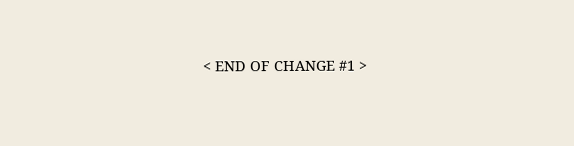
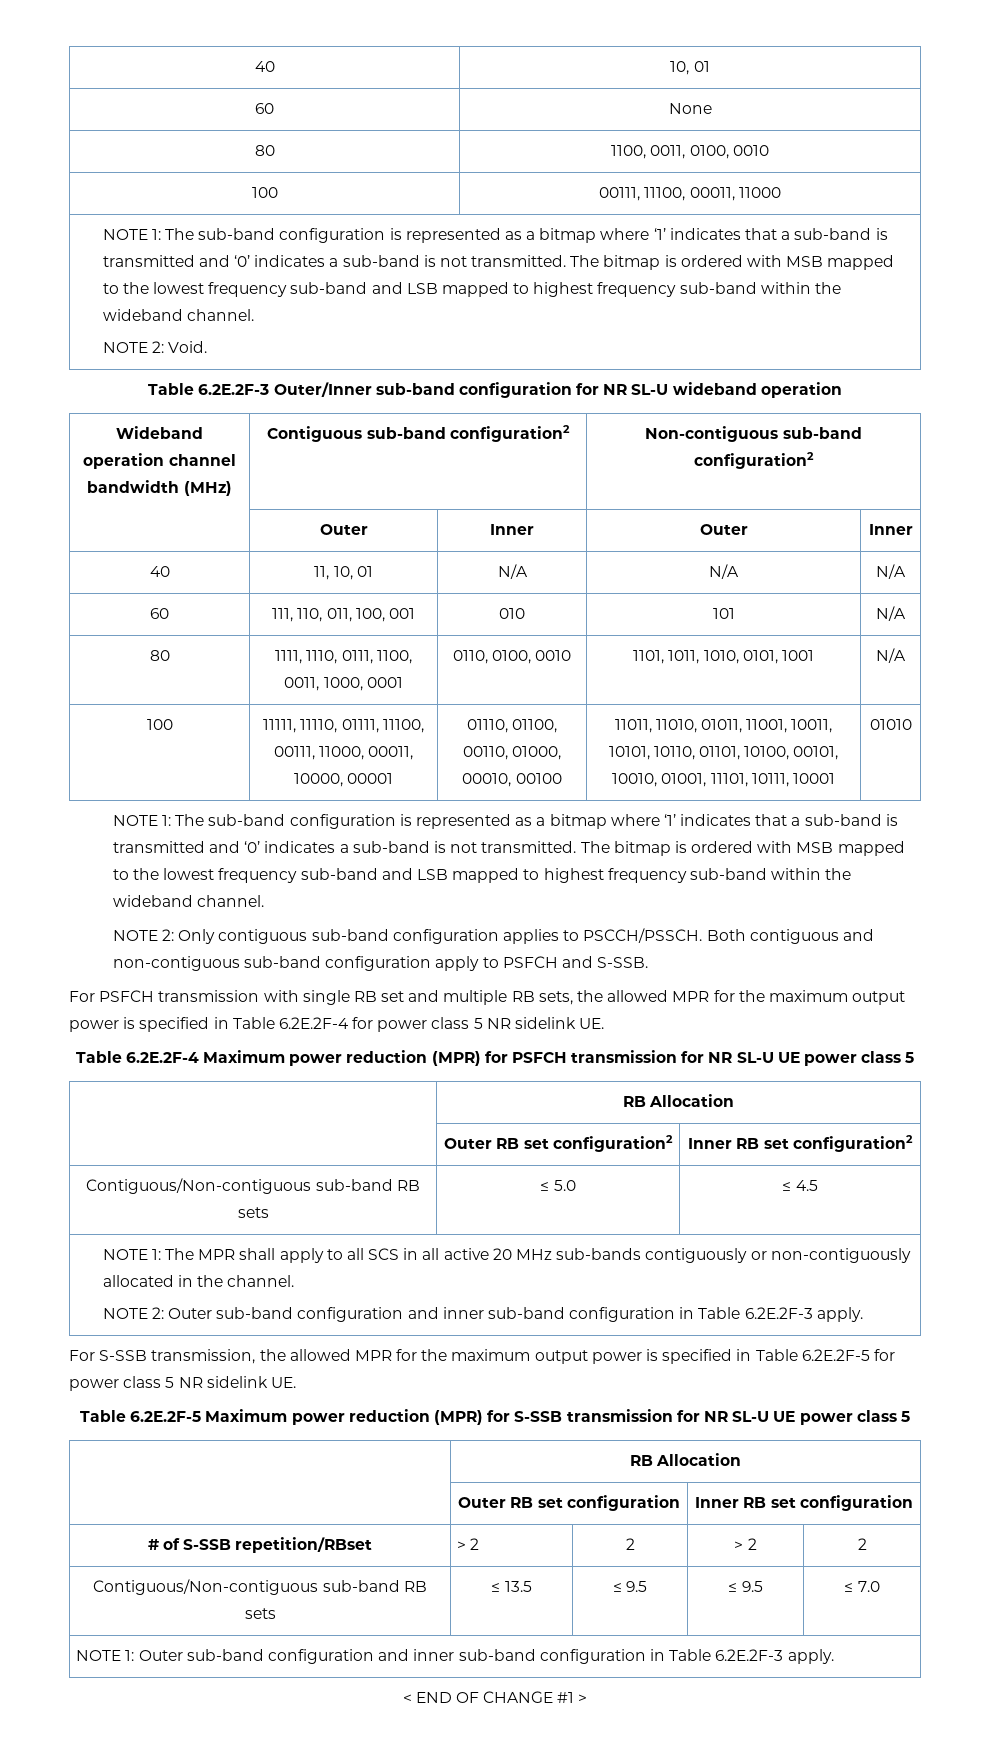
+ 40 | 10, 01
+ 60 | None
+ 80 | 1100, 0011, 0100, 0010
+ 100 | 00111, 11100, 00011, 11000
+ NOTE 1: The sub-band configuration is represented as a bitmap where ‘1’ indicates that a sub-band is transmitted and ‘0’ indicates a sub-band is not transmitted. The bitmap is ordered with MSB mapped to the lowest frequency sub-band and LSB mapped to highest frequency sub-band within the wideband channel.
+ NOTE 2: Void.
+ Table 6.2E.2F-3 Outer/Inner sub-band configuration for NR SL-U wideband operation
+ Wideband operation channel bandwidth (MHz) | Contiguous sub-band configuration2 | Non-contiguous sub-band configuration2
+ | Outer | Inner | Outer | Inner
+ 40 | 11, 10, 01 | N/A | N/A | N/A
+ 60 | 111, 110, 011, 100, 001 | 010 | 101 | N/A
+ 80 | 1111, 1110, 0111, 1100, 0011, 1000, 0001 | 0110, 0100, 0010 | 1101, 1011, 1010, 0101, 1001 | N/A
+ 100 | 11111, 11110, 01111, 11100, 00111, 11000, 00011, 10000, 00001 | 01110, 01100, 00110, 01000, 00010, 00100 | 11011, 11010, 01011, 11001, 10011, 10101, 10110, 01101, 10100, 00101, 10010, 01001, 11101, 10111, 10001 | 01010
+ NOTE 1: The sub-band configuration is represented as a bitmap where ‘1’ indicates that a sub-band is transmitted and ‘0’ indicates a sub-band is not transmitted. The bitmap is ordered with MSB mapped to the lowest frequency sub-band and LSB mapped to highest frequency sub-band within the wideband channel.
+ NOTE 2: Only contiguous sub-band configuration applies to PSCCH/PSSCH. Both contiguous and non-contiguous sub-band configuration apply to PSFCH and S-SSB.
+ For PSFCH transmission with single RB set and multiple RB sets, the allowed MPR for the maximum output power is specified in Table 6.2E.2F-4 for power class 5 NR sidelink UE.
+ Table 6.2E.2F-4 Maximum power reduction (MPR) for PSFCH transmission for NR SL-U UE power class 5
+ | RB Allocation
+ | Outer RB set configuration2 | Inner RB set configuration2
+ Contiguous/Non-contiguous sub-band RB sets | ≤ 5.0 | ≤ 4.5
+ NOTE 1: The MPR shall apply to all SCS in all active 20 MHz sub-bands contiguously or non-contiguously allocated in the channel.
+ NOTE 2: Outer sub-band configuration and inner sub-band configuration in Table 6.2E.2F-3 apply.
+ For S-SSB transmission, the allowed MPR for the maximum output power is specified in Table 6.2E.2F-5 for power class 5 NR sidelink UE.
+ Table 6.2E.2F-5 Maximum power reduction (MPR) for S-SSB transmission for NR SL-U UE power class 5
+ | RB Allocation
+ | Outer RB set configuration | Inner RB set configuration
+ # of S-SSB repetition/RBset | > 2 | 2 | > 2 | 2
+ Contiguous/Non-contiguous sub-band RB sets | ≤ 13.5 | ≤ 9.5 | ≤ 9.5 | ≤ 7.0
+ NOTE 1: Outer sub-band configuration and inner sub-band configuration in Table 6.2E.2F-3 apply.

